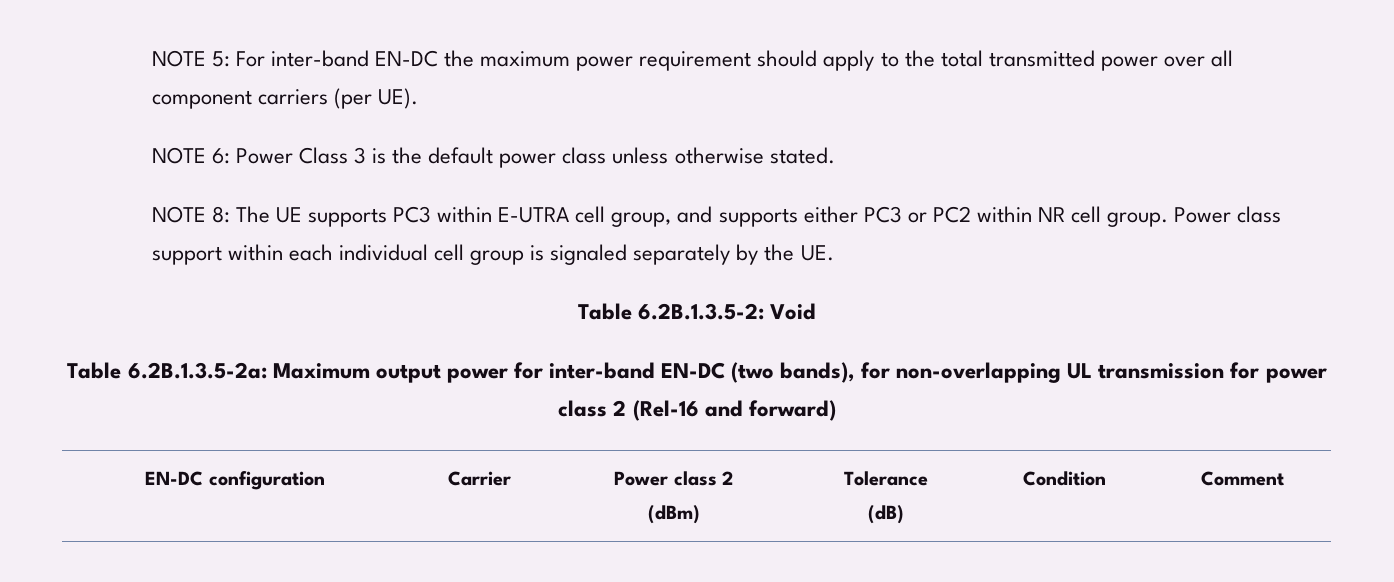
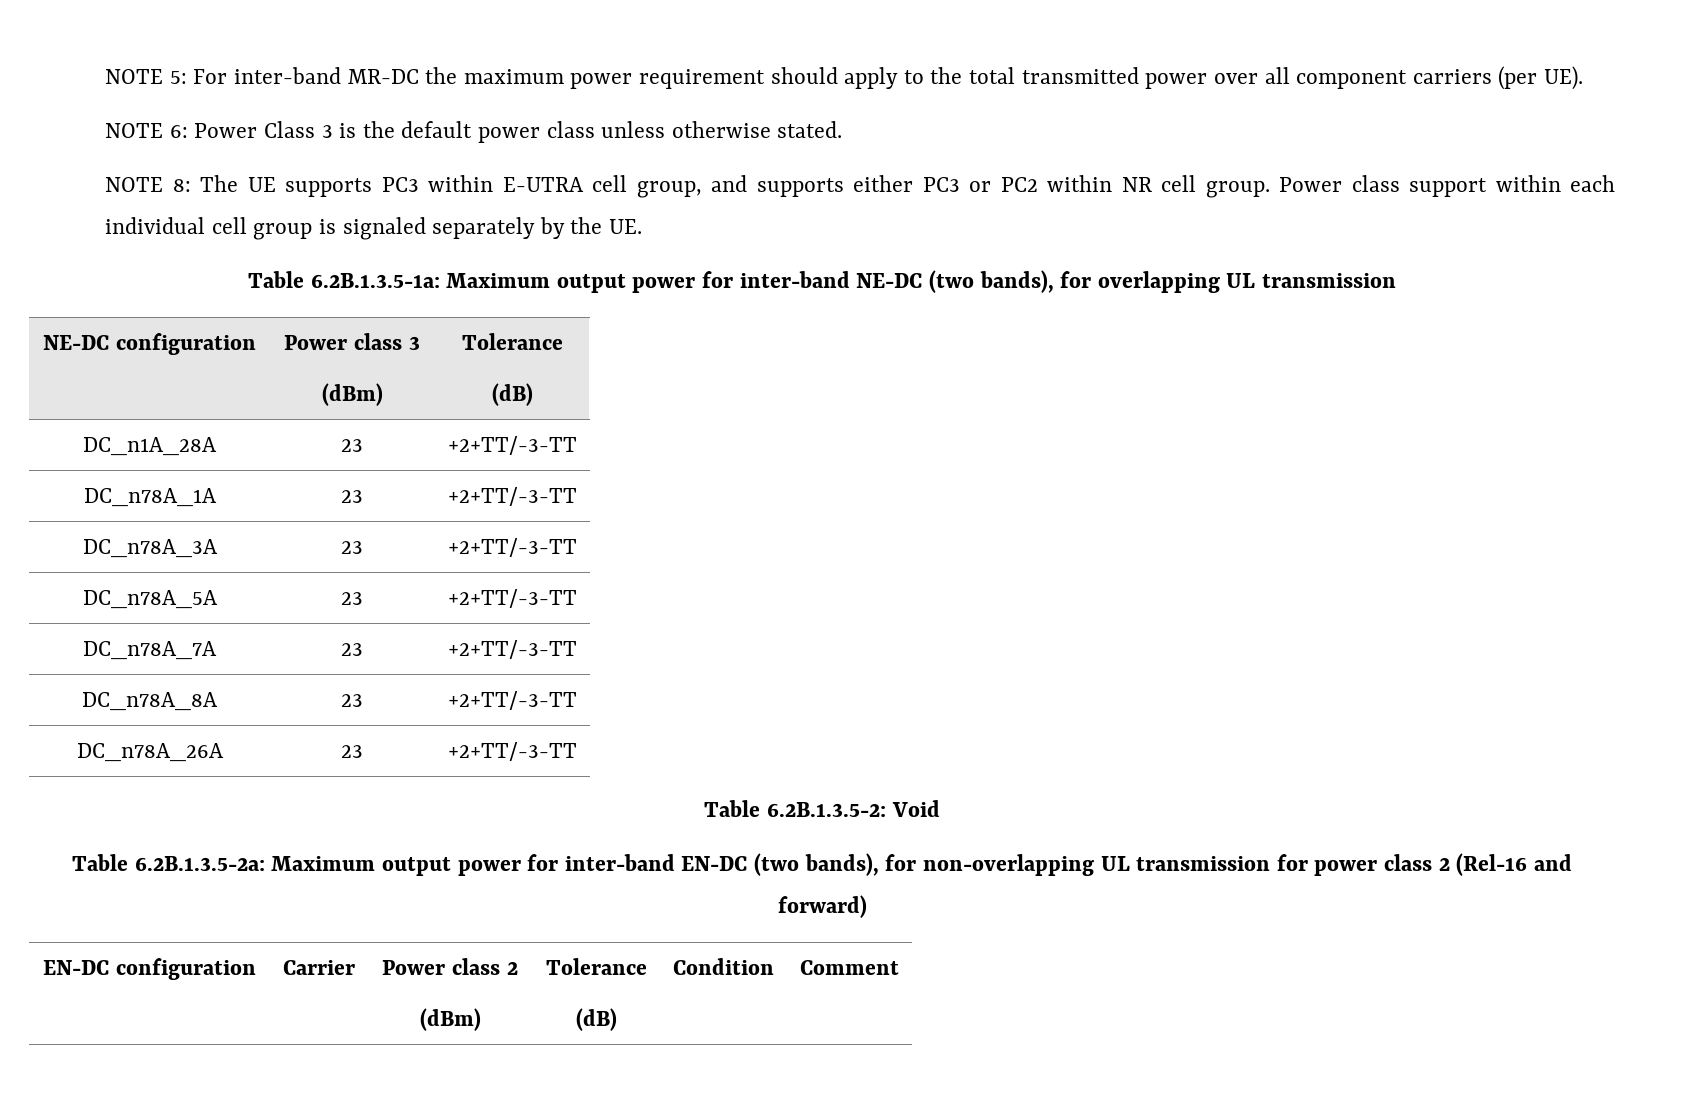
- NOTE 5: For inter-band EN-DC the maximum power requirement should apply to the total transmitted power over all component carriers (per UE).
+ NOTE 5: For inter-band MR-DC the maximum power requirement should apply to the total transmitted power over all component carriers (per UE).
+ Table 6.2B.1.3.5-1a: Maximum output power for inter-band NE-DC (two bands), for overlapping UL transmission
+ NE-DC configuration | Power class 3
+ (dBm) | Tolerance
+ (dB)
+ DC_n1A_28A | 23 | +2+TT/-3-TT
+ DC_n78A_1A | 23 | +2+TT/-3-TT
+ DC_n78A_3A | 23 | +2+TT/-3-TT
+ DC_n78A_5A | 23 | +2+TT/-3-TT
+ DC_n78A_7A | 23 | +2+TT/-3-TT
+ DC_n78A_8A | 23 | +2+TT/-3-TT
+ DC_n78A_26A | 23 | +2+TT/-3-TT

